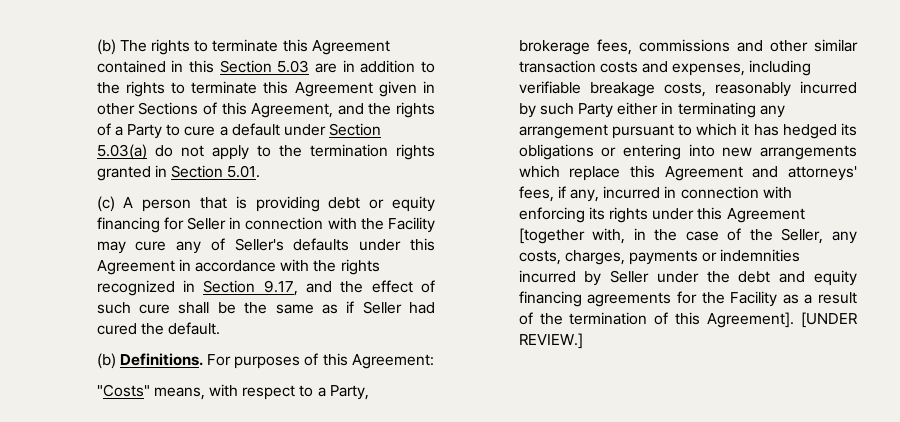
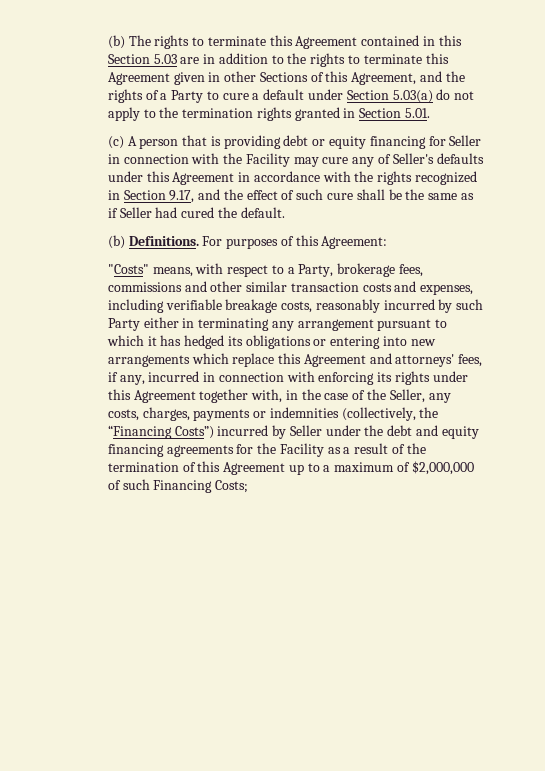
- "Costs" means, with respect to a Party, brokerage fees, commissions and other similar transaction costs and expenses, including verifiable breakage costs, reasonably incurred by such Party either in terminating any arrangement pursuant to which it has hedged its obligations or entering into new arrangements which replace this Agreement and attorneys' fees, if any, incurred in connection with enforcing its rights under this Agreement [together with, in the case of the Seller, any costs, charges, payments or indemnities incurred by Seller under the debt and equity financing agreements for the Facility as a result of the termination of this Agreement]. [UNDER REVIEW.]
+ "Costs" means, with respect to a Party, brokerage fees, commissions and other similar transaction costs and expenses, including verifiable breakage costs, reasonably incurred by such Party either in terminating any arrangement pursuant to which it has hedged its obligations or entering into new arrangements which replace this Agreement and attorneys' fees, if any, incurred in connection with enforcing its rights under this Agreement together with, in the case of the Seller, any costs, charges, payments or indemnities (collectively, the “Financing Costs”) incurred by Seller under the debt and equity financing agreements for the Facility as a result of the termination of this Agreement up to a maximum of $2,000,000 of such Financing Costs;

